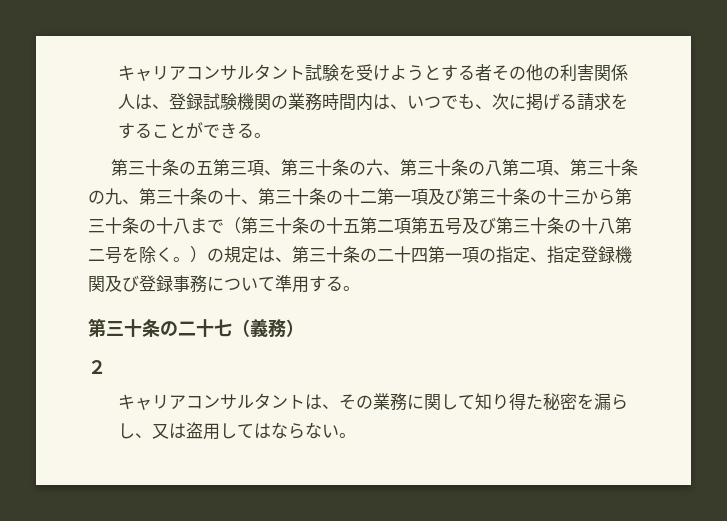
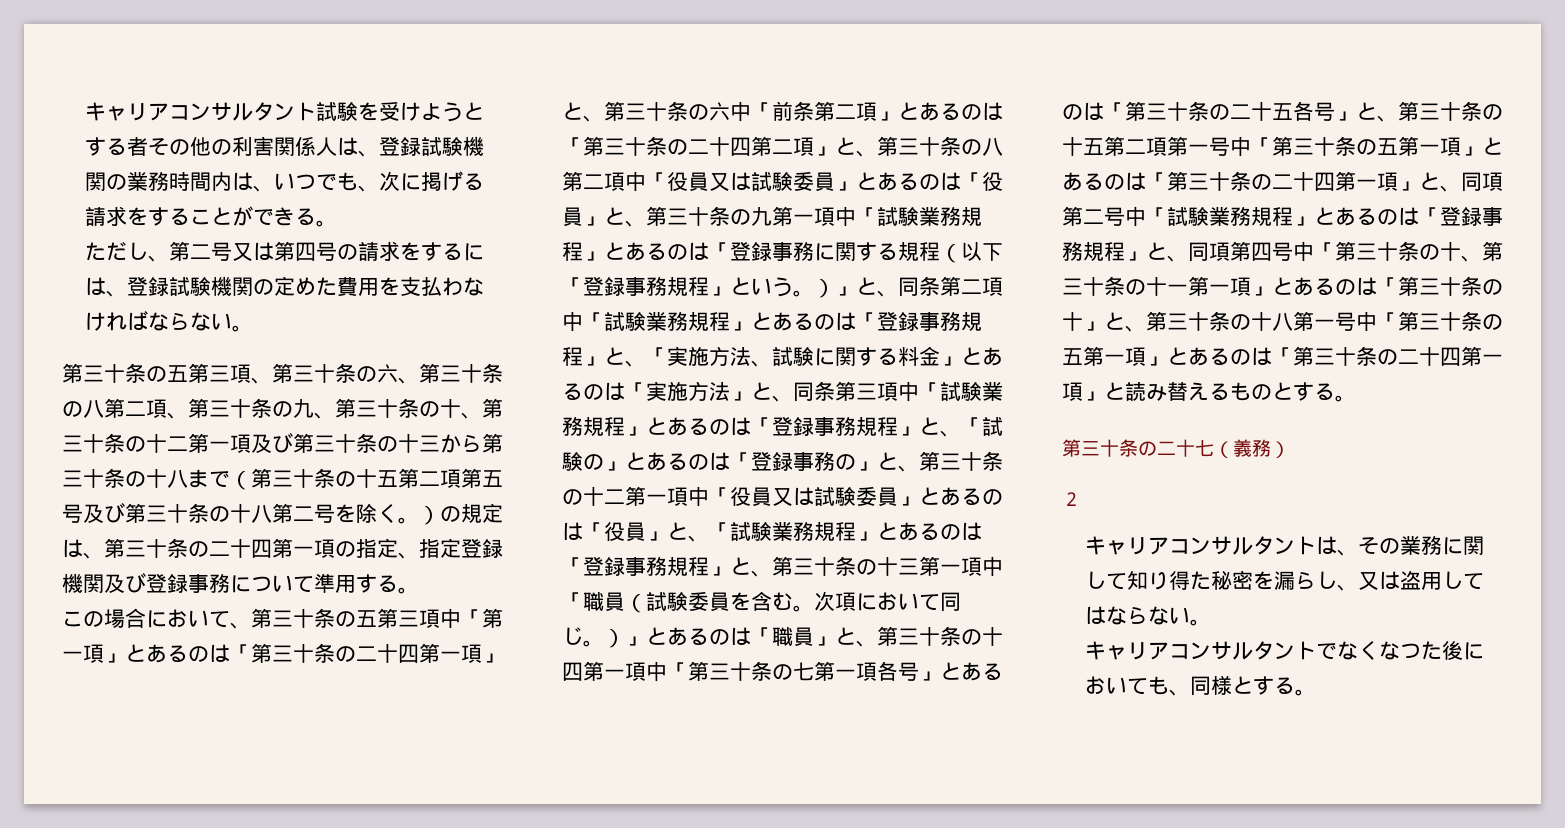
+ ただし、第二号又は第四号の請求をするには、登録試験機関の定めた費用を支払わなければならない。
+ この場合において、第三十条の五第三項中「第一項」とあるのは「第三十条の二十四第一項」と、第三十条の六中「前条第二項」とあるのは「第三十条の二十四第二項」と、第三十条の八第二項中「役員又は試験委員」とあるのは「役員」と、第三十条の九第一項中「試験業務規程」とあるのは「登録事務に関する規程（以下「登録事務規程」という。）」と、同条第二項中「試験業務規程」とあるのは「登録事務規程」と、「実施方法、試験に関する料金」とあるのは「実施方法」と、同条第三項中「試験業務規程」とあるのは「登録事務規程」と、「試験の」とあるのは「登録事務の」と、第三十条の十二第一項中「役員又は試験委員」とあるのは「役員」と、「試験業務規程」とあるのは「登録事務規程」と、第三十条の十三第一項中「職員（試験委員を含む。次項において同じ。）」とあるのは「職員」と、第三十条の十四第一項中「第三十条の七第一項各号」とあるのは「第三十条の二十五各号」と、第三十条の十五第二項第一号中「第三十条の五第一項」とあるのは「第三十条の二十四第一項」と、同項第二号中「試験業務規程」とあるのは「登録事務規程」と、同項第四号中「第三十条の十、第三十条の十一第一項」とあるのは「第三十条の十」と、第三十条の十八第一号中「第三十条の五第一項」とあるのは「第三十条の二十四第一項」と読み替えるものとする。
+ キャリアコンサルタントでなくなつた後においても、同様とする。

